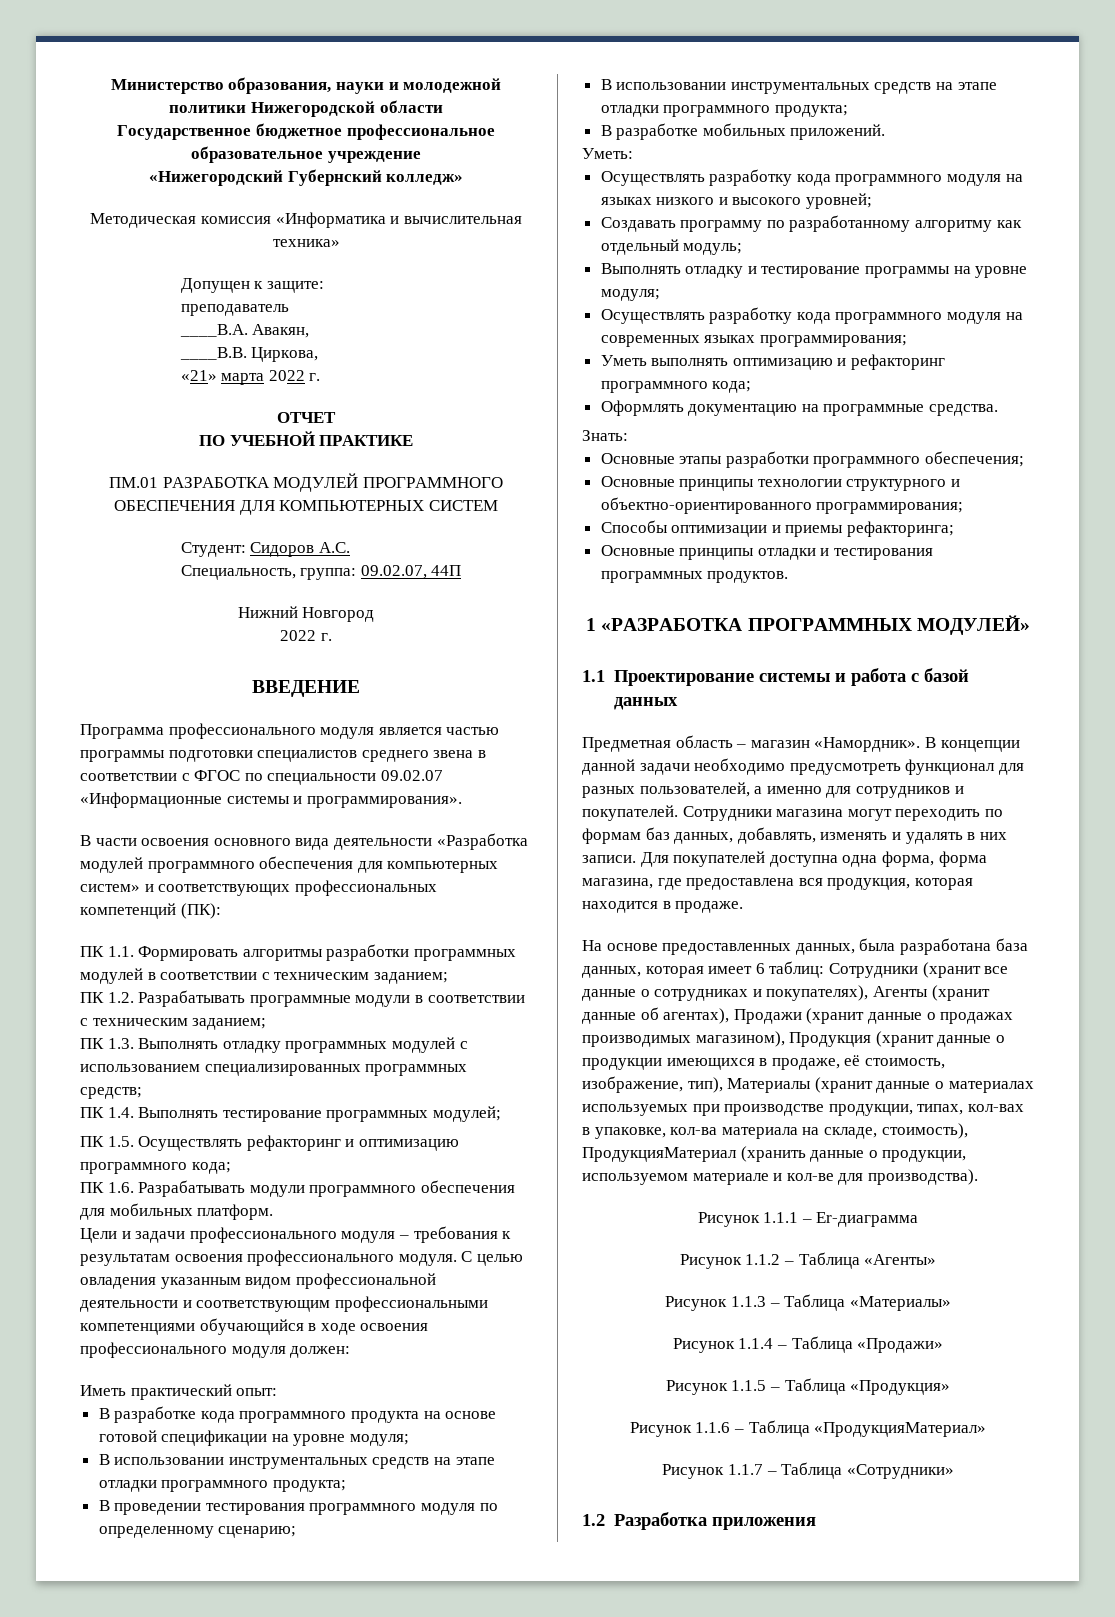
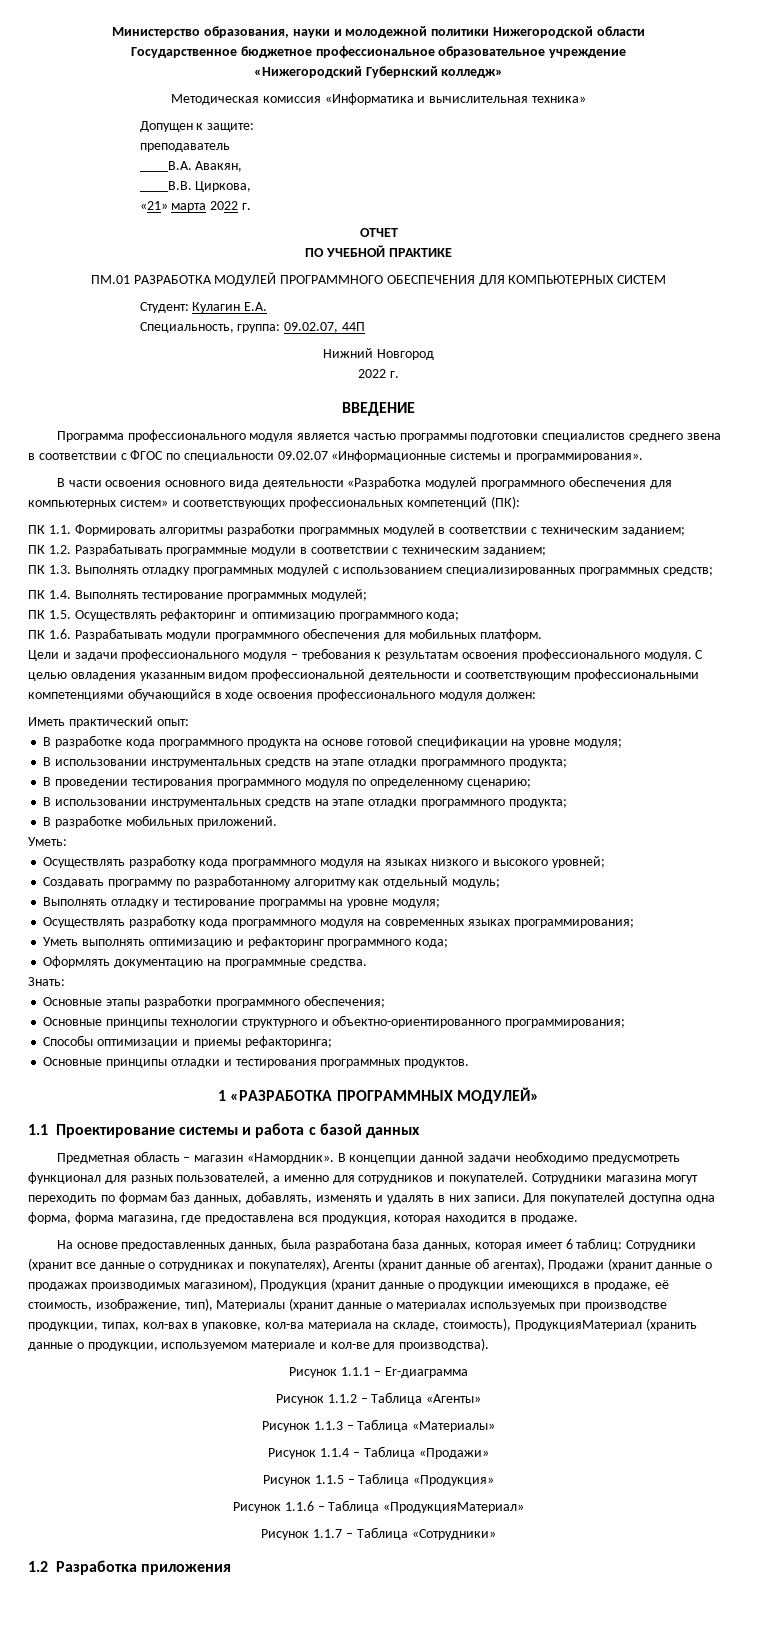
- Студент: Сидоров А.С.
+ Студент: Кулагин Е.А.

